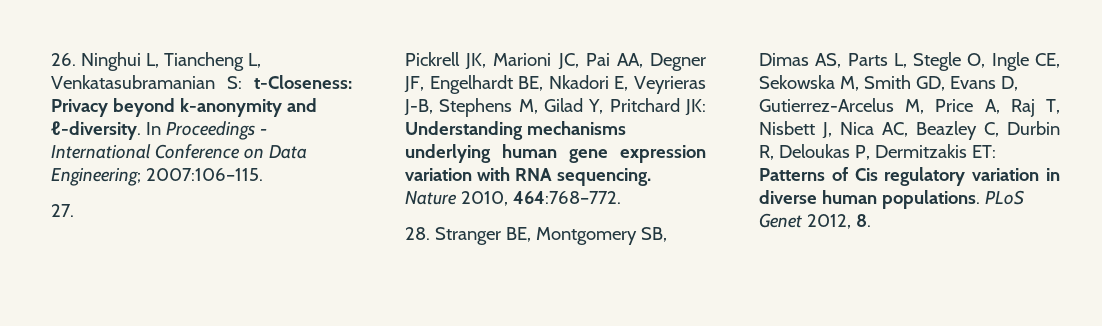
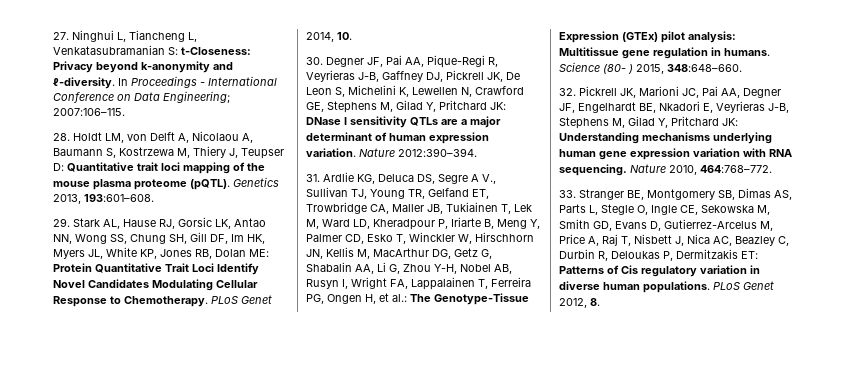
- 26. Ninghui L, Tiancheng L, Venkatasubramanian S: t-Closeness: Privacy beyond k-anonymity and ℓ-diversity.
+ 27. Ninghui L, Tiancheng L, Venkatasubramanian S: t-Closeness: Privacy beyond k-anonymity and ℓ-diversity.
- 27.
- Pickrell JK, Marioni JC, Pai AA, Degner JF, Engelhardt BE, Nkadori E, Veyrieras J-B, Stephens M, Gilad Y, Pritchard JK: Understanding mechanisms underlying human gene expression variation with RNA sequencing.
+ 28. Holdt LM, von Delft A, Nicolaou A, Baumann S, Kostrzewa M, Thiery J, Teupser D: Quantitative trait loci mapping of the mouse plasma proteome (pQTL). Genetics 2013, 193:601–608.
+ 29. Stark AL, Hause RJ, Gorsic LK, Antao NN, Wong SS, Chung SH, Gill DF, Im HK, Myers JL, White KP, Jones RB, Dolan ME: Protein Quantitative Trait Loci Identify Novel Candidates Modulating Cellular Response to Chemotherapy. PLoS Genet 2014, 10.
+ 30. Degner JF, Pai AA, Pique-Regi R, Veyrieras J-B, Gaffney DJ, Pickrell JK, De Leon S, Michelini K, Lewellen N, Crawford GE, Stephens M, Gilad Y, Pritchard JK: DNase I sensitivity QTLs are a major determinant of human expression variation. Nature 2012:390–394.
+ 31. Ardlie KG, Deluca DS, Segre A V., Sullivan TJ, Young TR, Gelfand ET, Trowbridge CA, Maller JB, Tukiainen T, Lek M, Ward LD, Kheradpour P, Iriarte B, Meng Y, Palmer CD, Esko T, Winckler W, Hirschhorn JN, Kellis M, MacArthur DG, Getz G, Shabalin AA, Li G, Zhou Y-H, Nobel AB, Rusyn I, Wright FA, Lappalainen T, Ferreira PG, Ongen H, et al.: The Genotype-Tissue Expression (GTEx) pilot analysis: Multitissue gene regulation in humans. Science (80- ) 2015, 348:648–660.
+ 32. Pickrell JK, Marioni JC, Pai AA, Degner JF, Engelhardt BE, Nkadori E, Veyrieras J-B, Stephens M, Gilad Y, Pritchard JK: Understanding mechanisms underlying human gene expression variation with RNA sequencing.
- 28. Stranger BE, Montgomery SB, Dimas AS, Parts L, Stegle O, Ingle CE, Sekowska M, Smith GD, Evans D, Gutierrez-Arcelus M, Price A, Raj T, Nisbett J, Nica AC, Beazley C, Durbin R, Deloukas P, Dermitzakis ET: Patterns of Cis regulatory variation in diverse human populations.
+ 33. Stranger BE, Montgomery SB, Dimas AS, Parts L, Stegle O, Ingle CE, Sekowska M, Smith GD, Evans D, Gutierrez-Arcelus M, Price A, Raj T, Nisbett J, Nica AC, Beazley C, Durbin R, Deloukas P, Dermitzakis ET: Patterns of Cis regulatory variation in diverse human populations.

